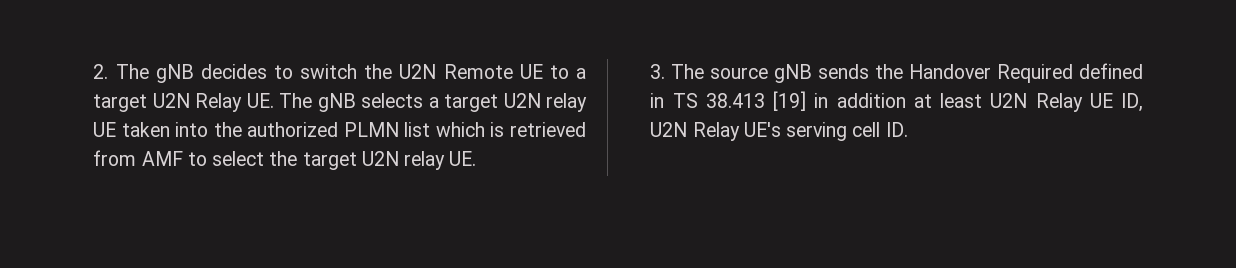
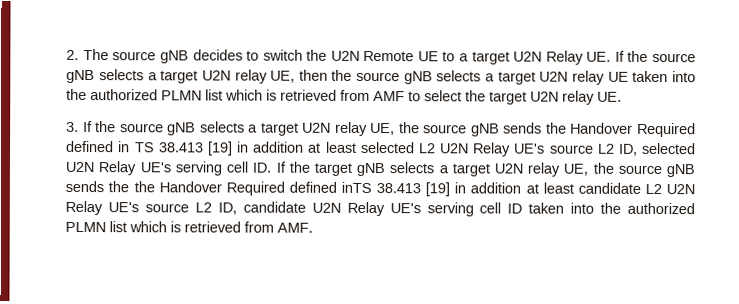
- 2. The gNB decides to switch the U2N Remote UE to a target U2N Relay UE. The gNB selects a target U2N relay UE taken into the authorized PLMN list which is retrieved from AMF to select the target U2N relay UE.
+ 2. The source gNB decides to switch the U2N Remote UE to a target U2N Relay UE. If the source gNB selects a target U2N relay UE, then the source gNB selects a target U2N relay UE taken into the authorized PLMN list which is retrieved from AMF to select the target U2N relay UE.
- 3. The source gNB sends the Handover Required defined in TS 38.413 [19] in addition at least U2N Relay UE ID, U2N Relay UE's serving cell ID.
+ 3. If the source gNB selects a target U2N relay UE, the source gNB sends the Handover Required defined in TS 38.413 [19] in addition at least selected L2 U2N Relay UE's source L2 ID, selected U2N Relay UE's serving cell ID. If the target gNB selects a target U2N relay UE, the source gNB sends the the Handover Required defined inTS 38.413 [19] in addition at least candidate L2 U2N Relay UE's source L2 ID, candidate U2N Relay UE's serving cell ID taken into the authorized PLMN list which is retrieved from AMF.

